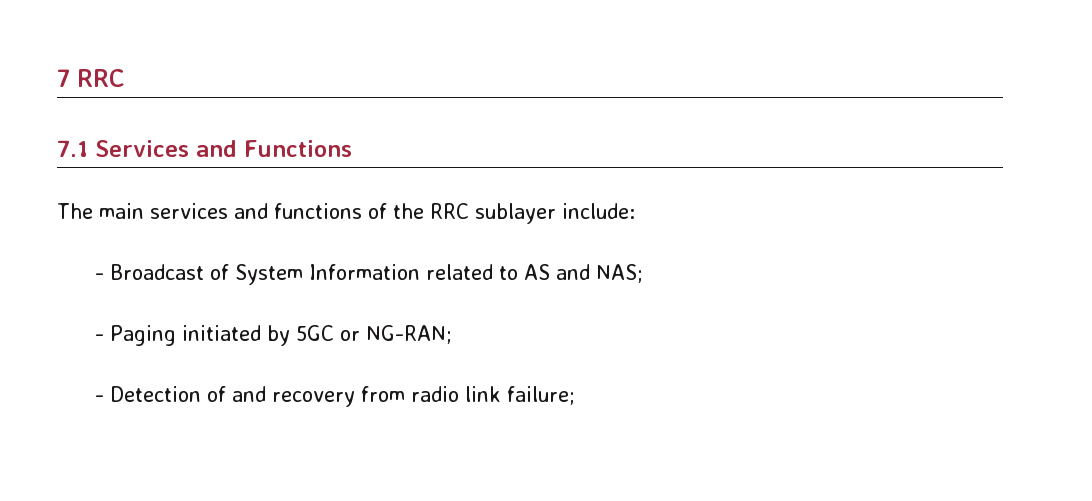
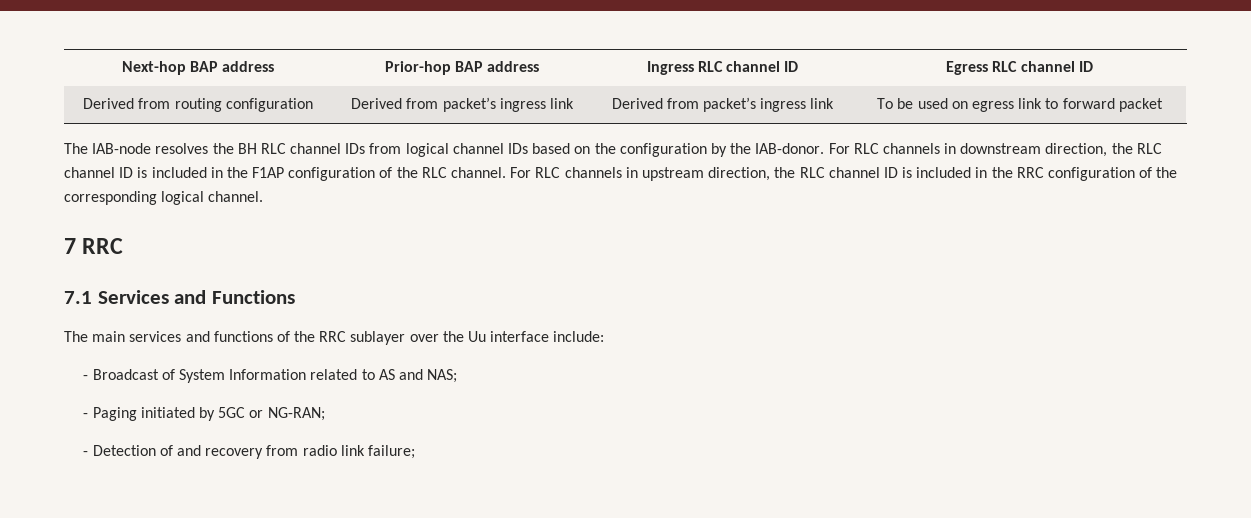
+ Next-hop BAP address | Prior-hop BAP address | Ingress RLC channel ID | Egress RLC channel ID
+ Derived from routing configuration | Derived from packet’s ingress link | Derived from packet’s ingress link | To be used on egress link to forward packet
+ The IAB-node resolves the BH RLC channel IDs from logical channel IDs based on the configuration by the IAB-donor. For RLC channels in downstream direction, the RLC channel ID is included in the F1AP configuration of the RLC channel. For RLC channels in upstream direction, the RLC channel ID is included in the RRC configuration of the corresponding logical channel.
- The main services and functions of the RRC sublayer include:
+ The main services and functions of the RRC sublayer over the Uu interface include:

